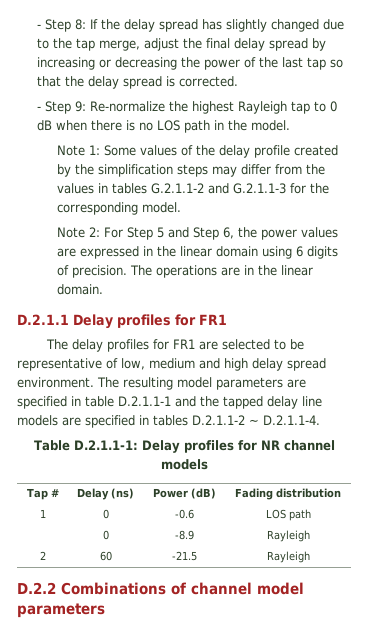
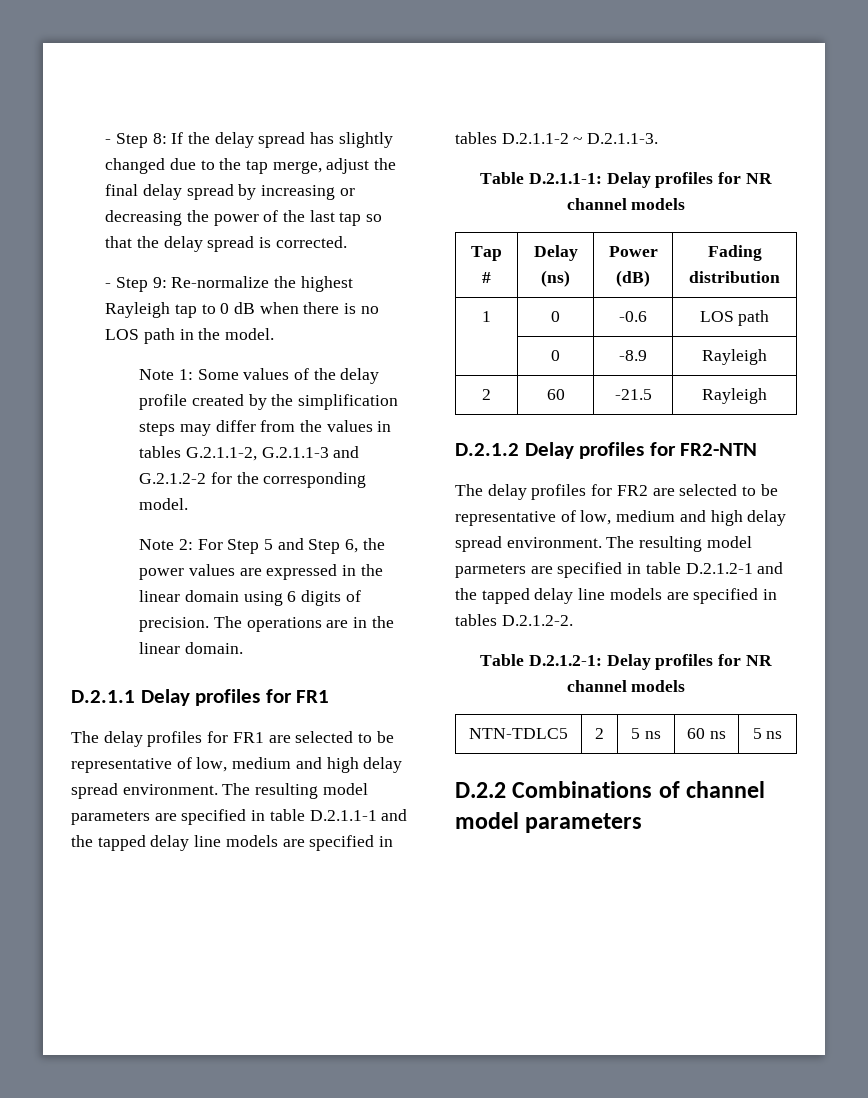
- Note 1: Some values of the delay profile created by the simplification steps may differ from the values in tables G.2.1.1-2 and G.2.1.1-3 for the corresponding model.
+ Note 1: Some values of the delay profile created by the simplification steps may differ from the values in tables G.2.1.1-2, G.2.1.1-3 and G.2.1.2-2 for the corresponding model.
- The resulting model parameters are specified in table D.2.1.1-1 and the tapped delay line models are specified in tables D.2.1.1-2 ~ D.2.1.1-4.
+ The resulting model parameters are specified in table D.2.1.1-1 and the tapped delay line models are specified in tables D.2.1.1-2 ~ D.2.1.1-3.
+ D.2.1.2 Delay profiles for FR2-NTN
+ The delay profiles for FR2 are selected to be representative of low, medium and high delay spread environment. The resulting model parmeters are specified in table D.2.1.2-1 and the tapped delay line models are specified in tables D.2.1.2-2.
+ Table D.2.1.2-1: Delay profiles for NR channel models
+ NTN-TDLC5 | 2 | 5 ns | 60 ns | 5 ns

